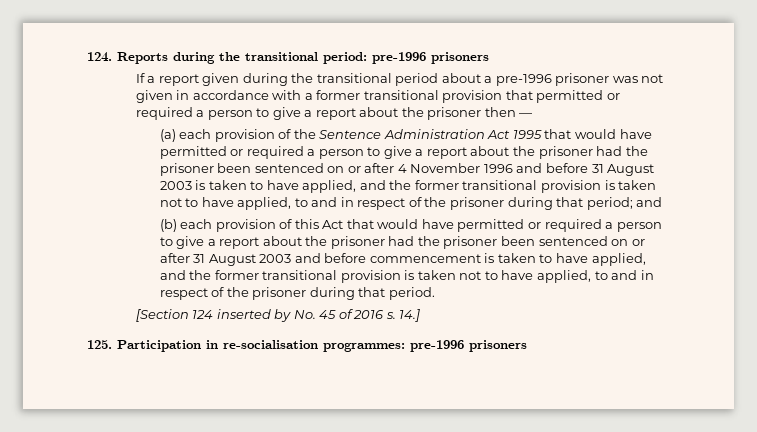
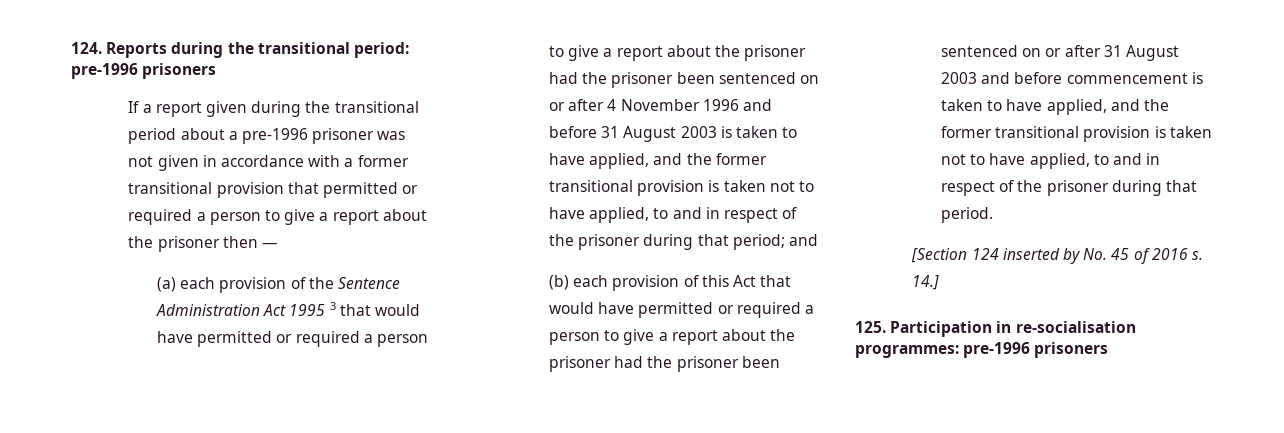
- (a) each provision of the Sentence Administration Act 1995 that would have permitted or required a person to give a report about the prisoner had the prisoner been sentenced on or after 4 November 1996 and before 31 August 2003 is taken to have applied, and the former transitional provision is taken not to have applied, to and in respect of the prisoner during that period;
+ (a) each provision of the Sentence Administration Act 1995 3 that would have permitted or required a person to give a report about the prisoner had the prisoner been sentenced on or after 4 November 1996 and before 31 August 2003 is taken to have applied, and the former transitional provision is taken not to have applied, to and in respect of the prisoner during that period;

